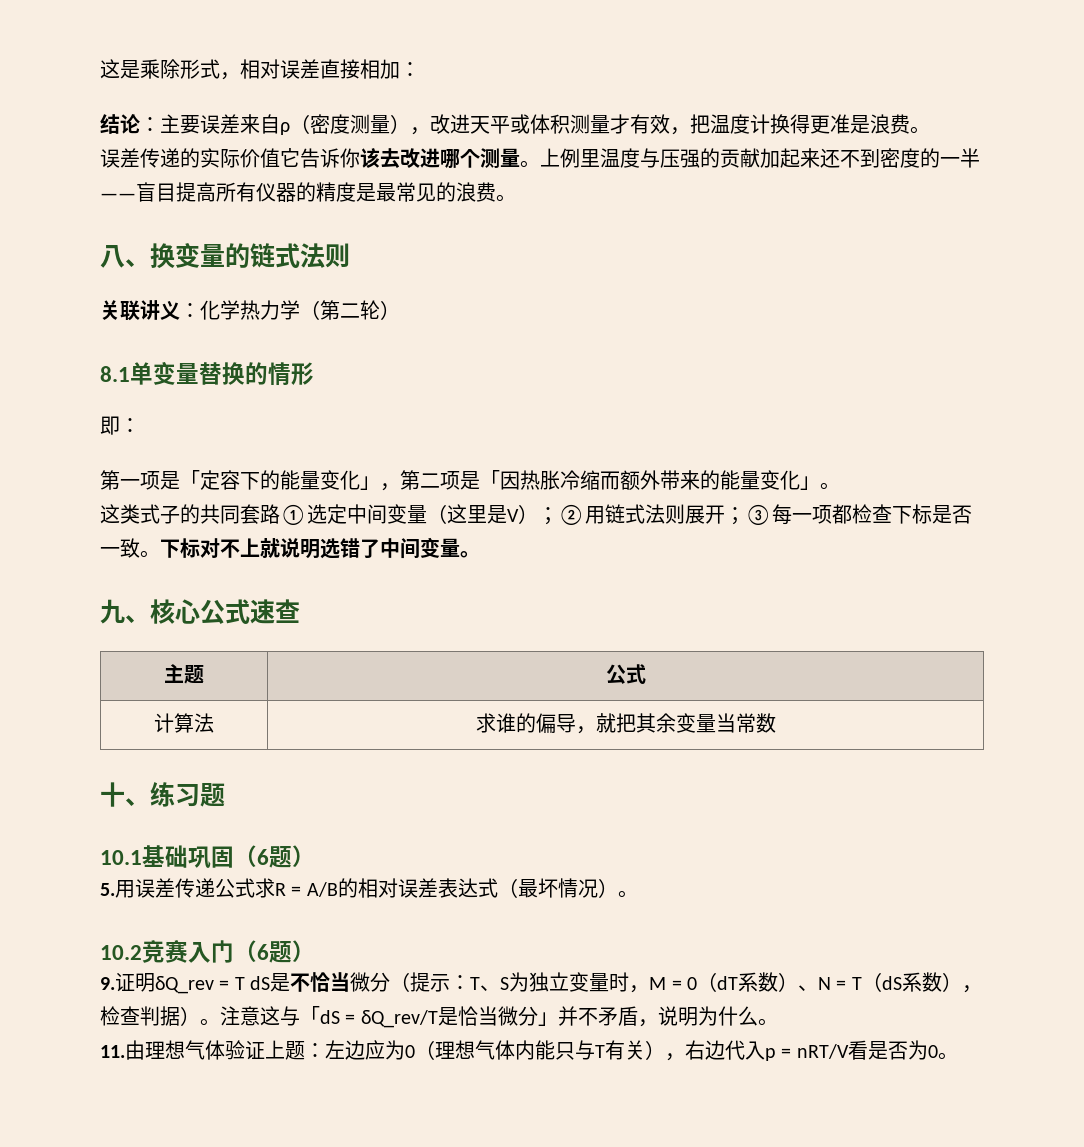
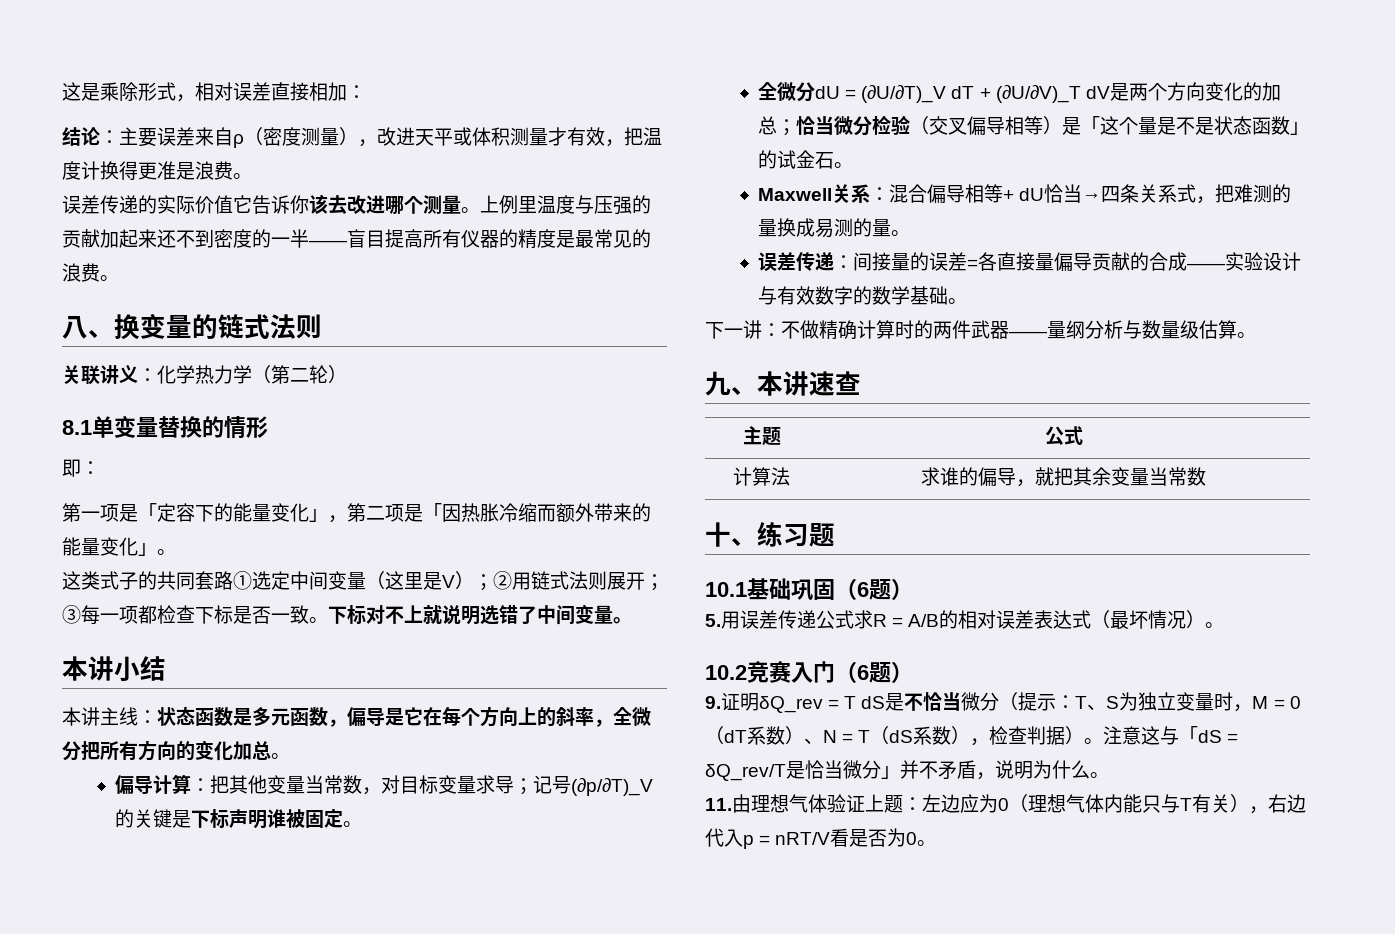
+ 本讲小结
+ 本讲主线：状态函数是多元函数，偏导是它在每个方向上的斜率，全微分把所有方向的变化加总。
+ 偏导计算：把其他变量当常数，对目标变量求导；记号(∂p/∂T)_V的关键是下标声明谁被固定。
+ 全微分dU = (∂U/∂T)_V dT + (∂U/∂V)_T dV是两个方向变化的加总；恰当微分检验（交叉偏导相等）是「这个量是不是状态函数」的试金石。
+ Maxwell关系：混合偏导相等+ dU恰当→四条关系式，把难测的量换成易测的量。
+ 误差传递：间接量的误差=各直接量偏导贡献的合成——实验设计与有效数字的数学基础。
+ 下一讲：不做精确计算时的两件武器——量纲分析与数量级估算。
- 九、核心公式速查
+ 九、本讲速查

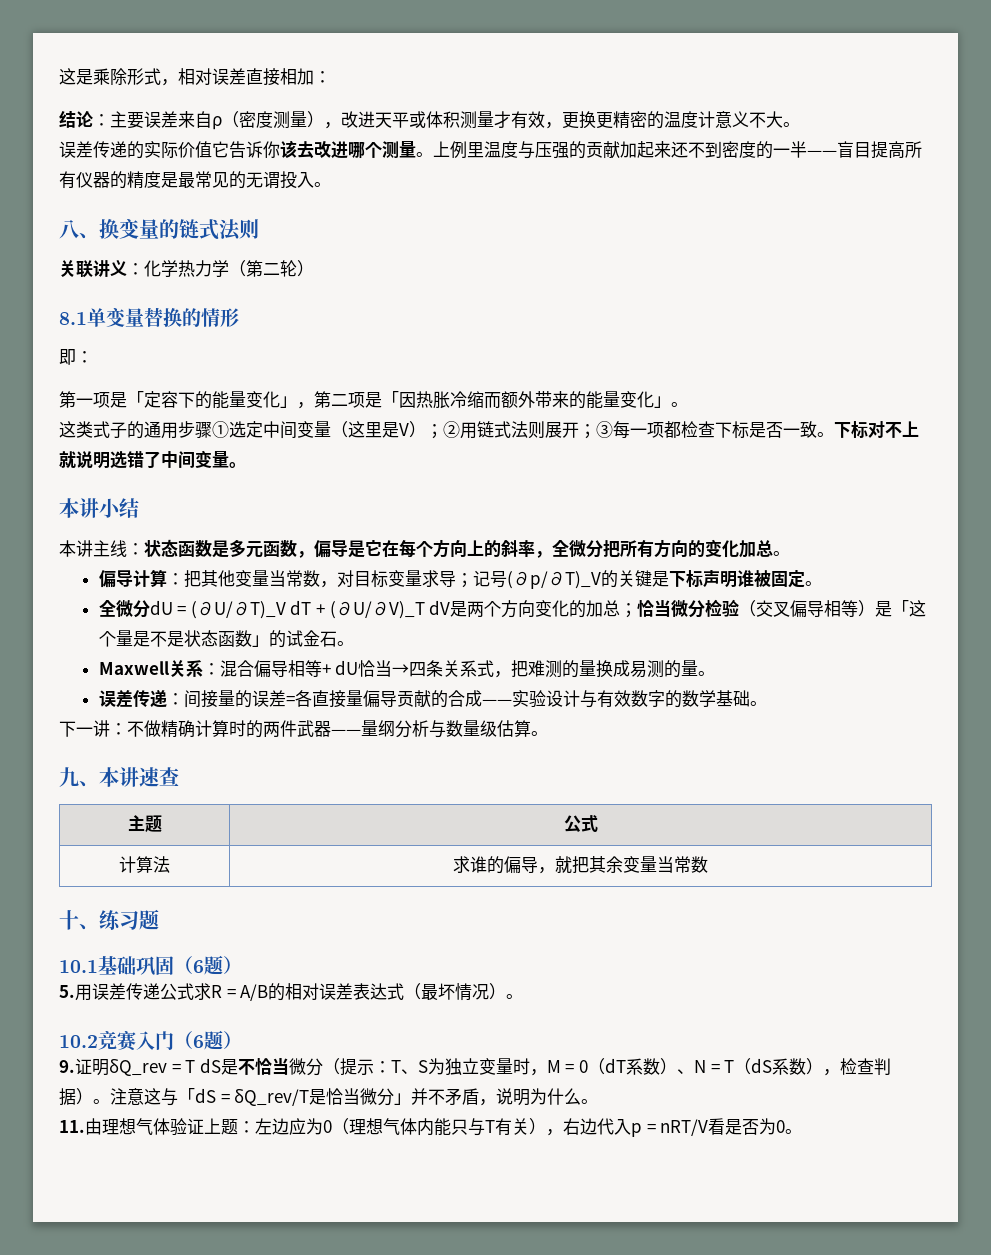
- 结论：主要误差来自ρ（密度测量），改进天平或体积测量才有效，把温度计换得更准是浪费。
+ 结论：主要误差来自ρ（密度测量），改进天平或体积测量才有效，更换更精密的温度计意义不大。
- 上例里温度与压强的贡献加起来还不到密度的一半——盲目提高所有仪器的精度是最常见的浪费。
+ 上例里温度与压强的贡献加起来还不到密度的一半——盲目提高所有仪器的精度是最常见的无谓投入。
- 这类式子的共同套路①选定中间变量（这里是V）；②用链式法则展开；③每一项都检查下标是否一致。
+ 这类式子的通用步骤①选定中间变量（这里是V）；②用链式法则展开；③每一项都检查下标是否一致。

